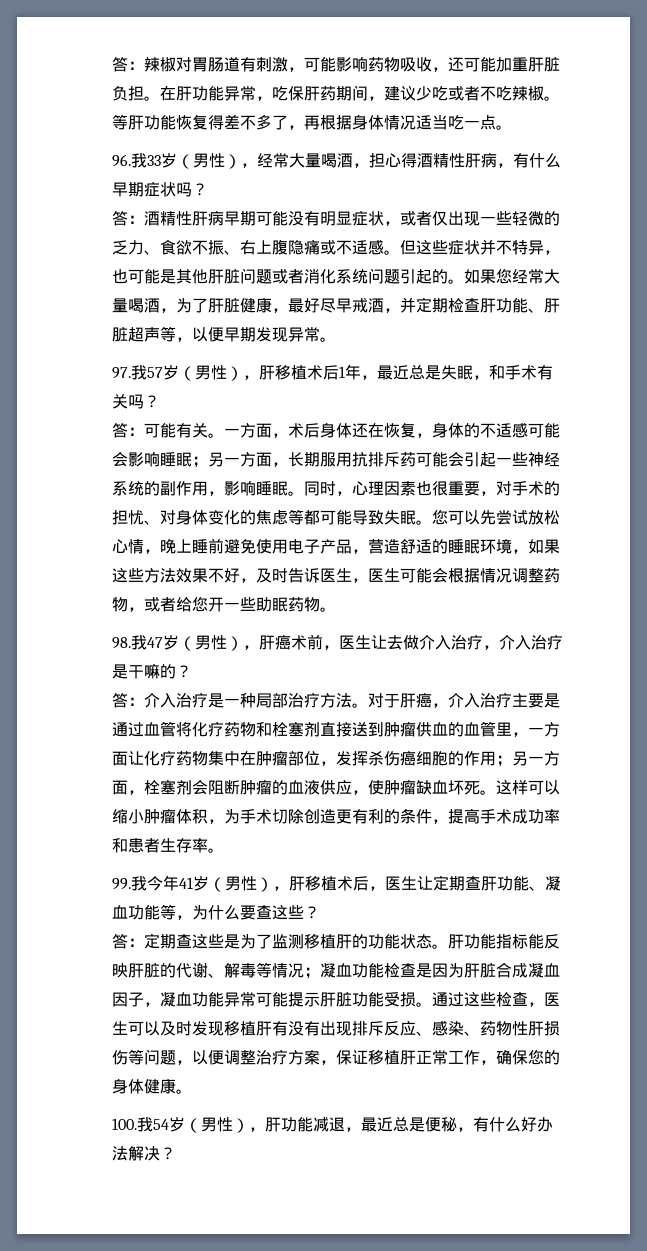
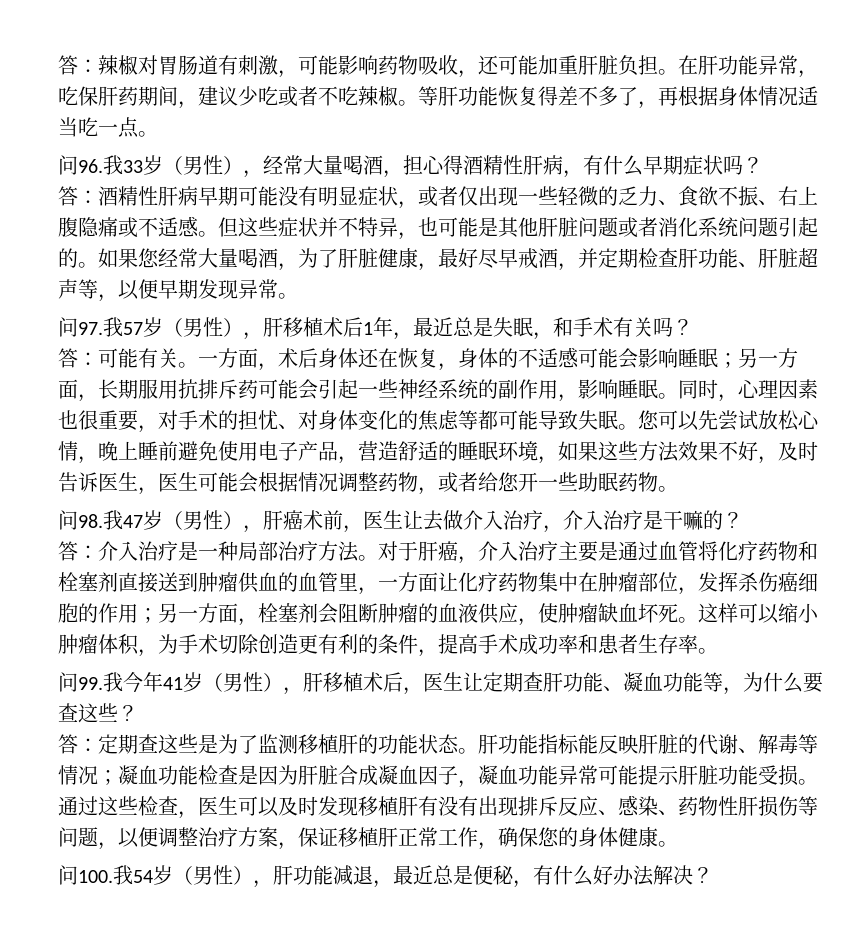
- 96.我33岁（男性），经常大量喝酒，担心得酒精性肝病，有什么早期症状吗？
+ 问96.我33岁（男性），经常大量喝酒，担心得酒精性肝病，有什么早期症状吗？
- 97.我57岁（男性），肝移植术后1年，最近总是失眠，和手术有关吗？
+ 问97.我57岁（男性），肝移植术后1年，最近总是失眠，和手术有关吗？
- 98.我47岁（男性），肝癌术前，医生让去做介入治疗，介入治疗是干嘛的？
+ 问98.我47岁（男性），肝癌术前，医生让去做介入治疗，介入治疗是干嘛的？
- 99.我今年41岁（男性），肝移植术后，医生让定期查肝功能、凝血功能等，为什么要查这些？
+ 问99.我今年41岁（男性），肝移植术后，医生让定期查肝功能、凝血功能等，为什么要查这些？
- 100.我54岁（男性），肝功能减退，最近总是便秘，有什么好办法解决？
+ 问100.我54岁（男性），肝功能减退，最近总是便秘，有什么好办法解决？

